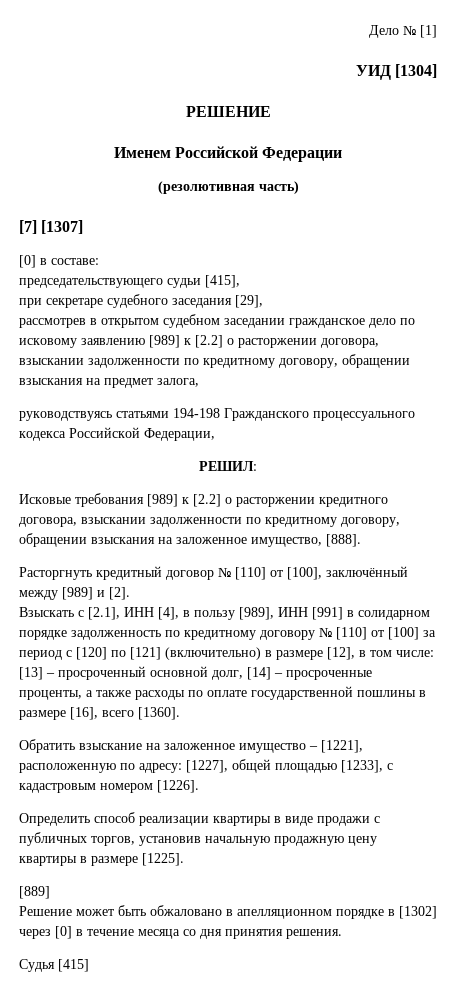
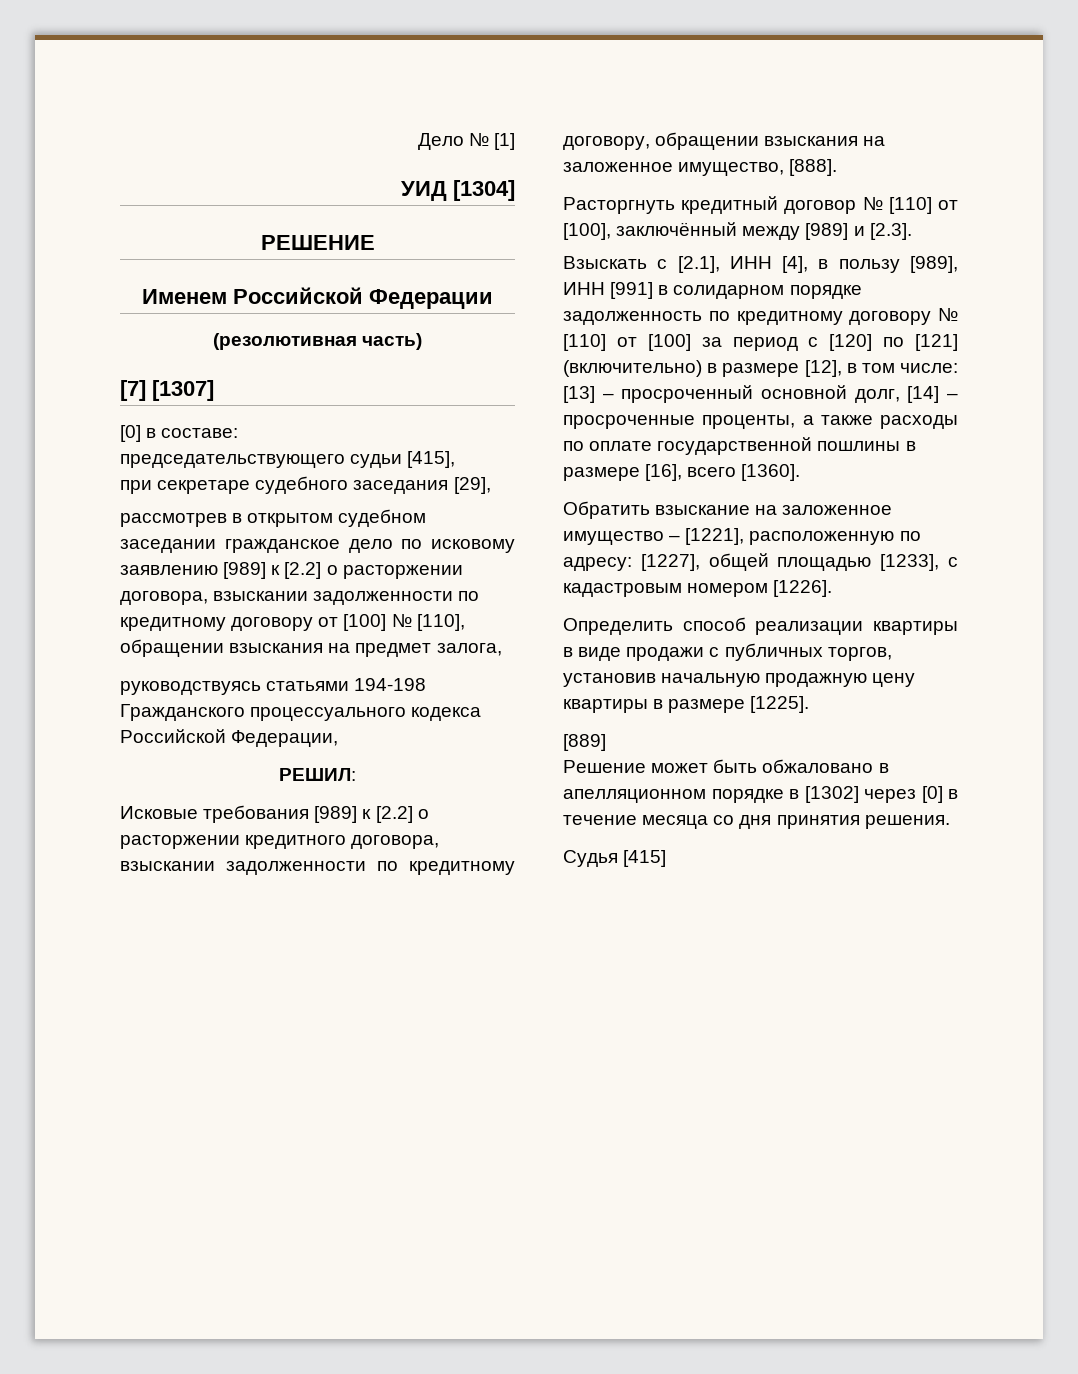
- рассмотрев в открытом судебном заседании гражданское дело по исковому заявлению [989] к [2.2] о расторжении договора, взыскании задолженности по кредитному договору, обращении взыскания на предмет залога,
+ рассмотрев в открытом судебном заседании гражданское дело по исковому заявлению [989] к [2.2] о расторжении договора, взыскании задолженности по кредитному договору от [100] № [110], обращении взыскания на предмет залога,
- Расторгнуть кредитный договор № [110] от [100], заключённый между [989] и [2].
+ Расторгнуть кредитный договор № [110] от [100], заключённый между [989] и [2.3].

